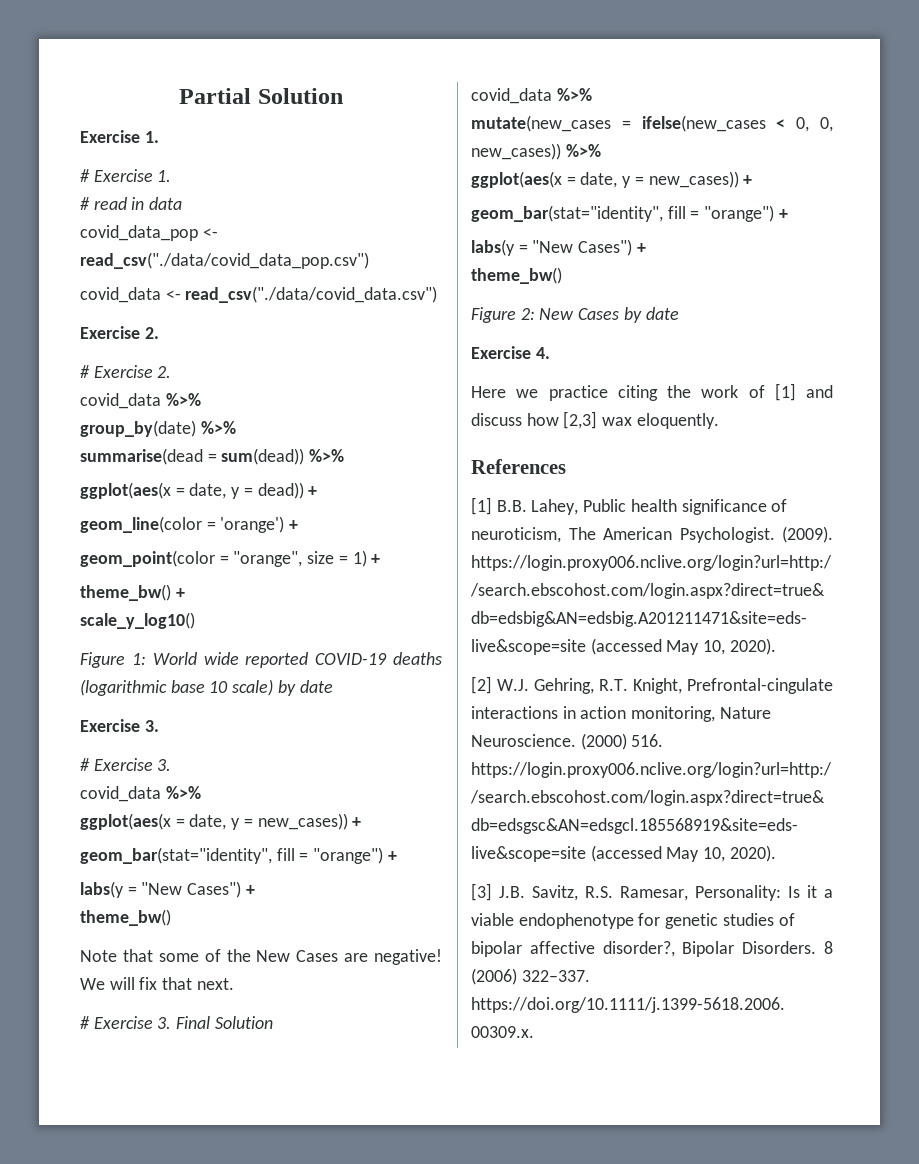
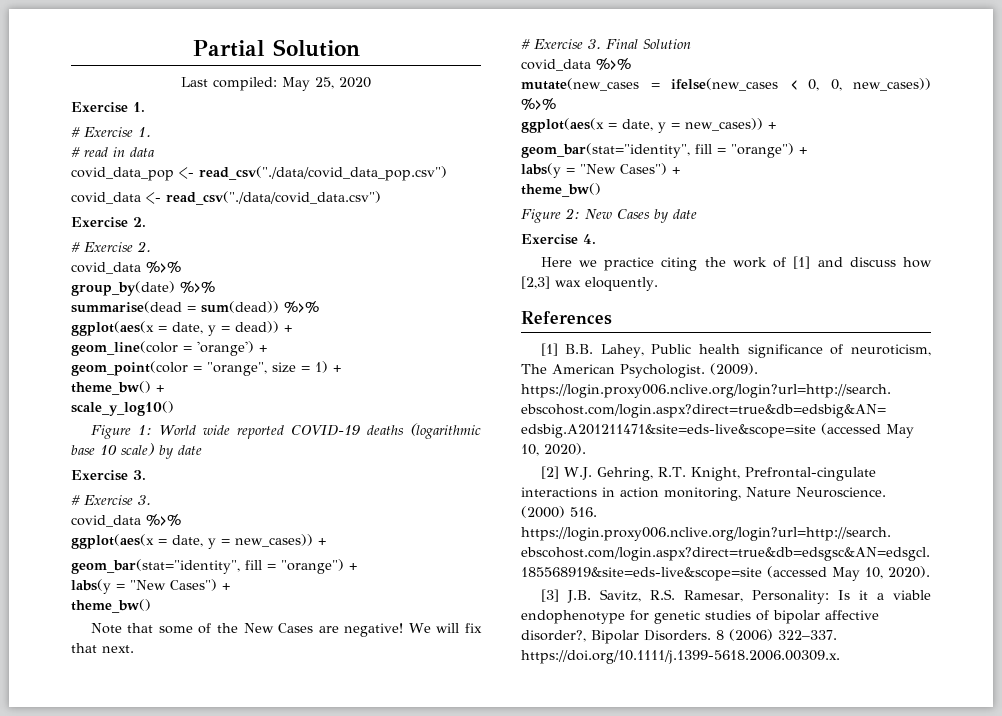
+ Last compiled: May 25, 2020

